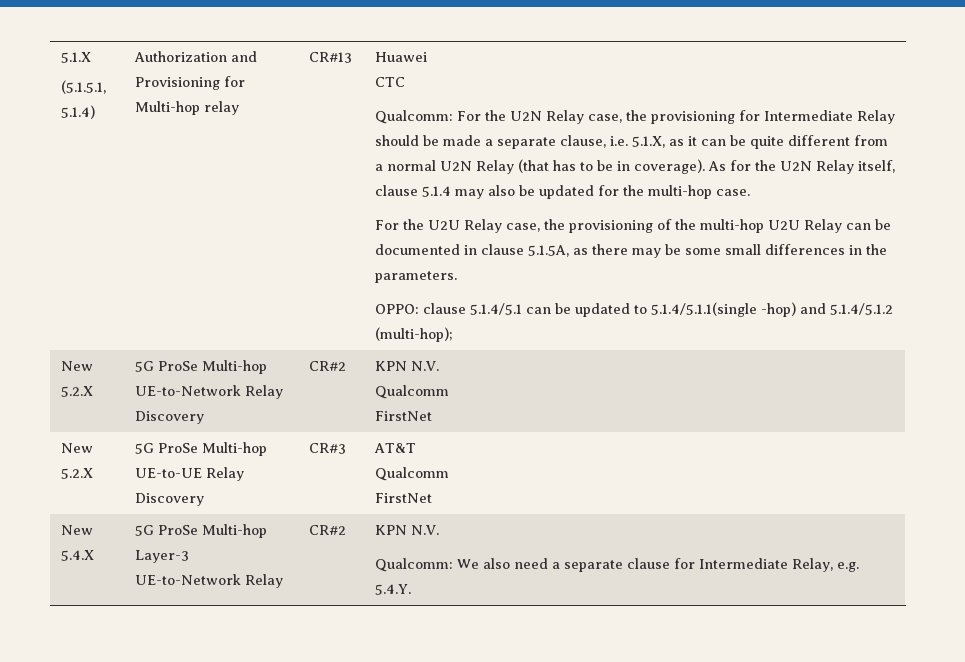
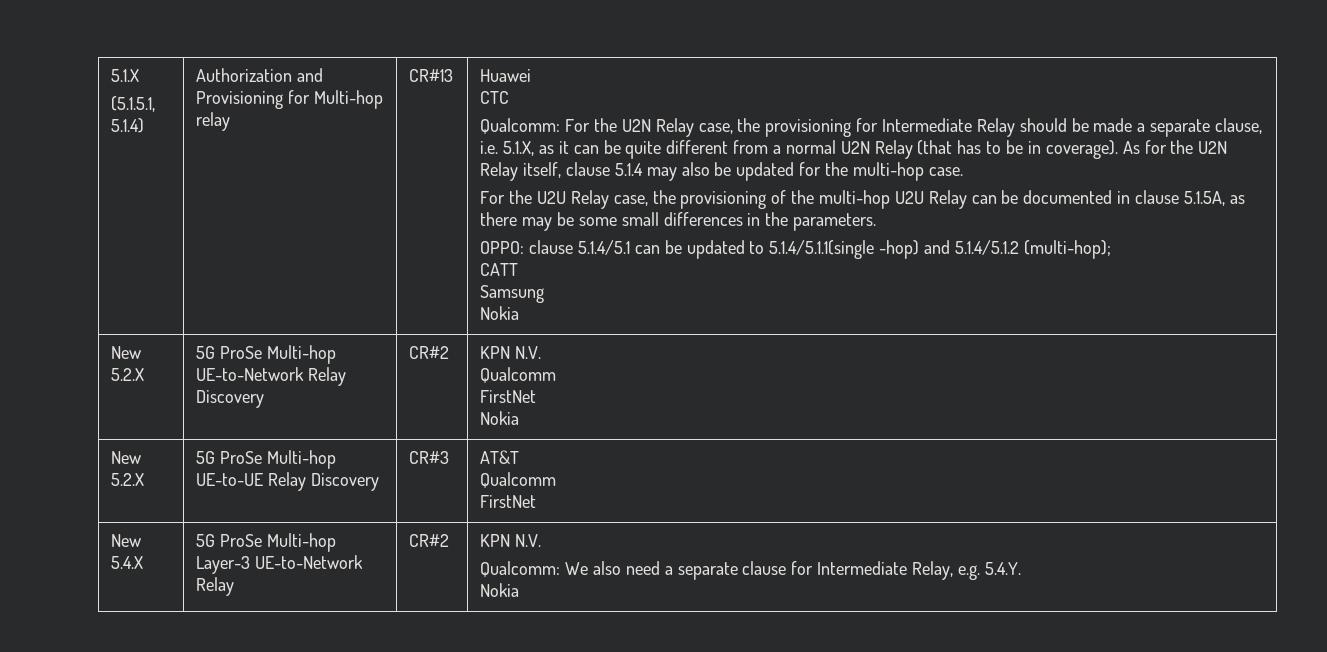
+ CATT
+ Samsung
+ Nokia
  New 5.2.X | 5G ProSe Multi-hop UE-to-Network Relay Discovery | CR#2 | KPN N.V.
  Qualcomm
  FirstNet
+ Nokia
  New 5.4.X | 5G ProSe Multi-hop Layer-3 UE-to-Network Relay | CR#2 | KPN N.V.
  Qualcomm: We also need a separate clause for Intermediate Relay, e.g. 5.4.Y.
+ Nokia

